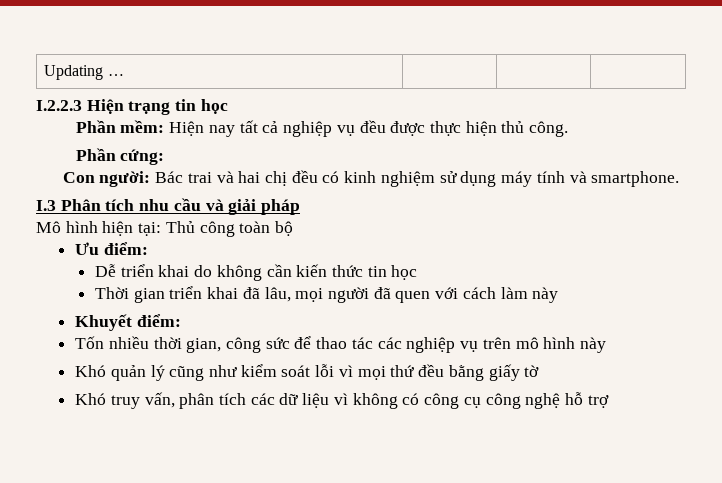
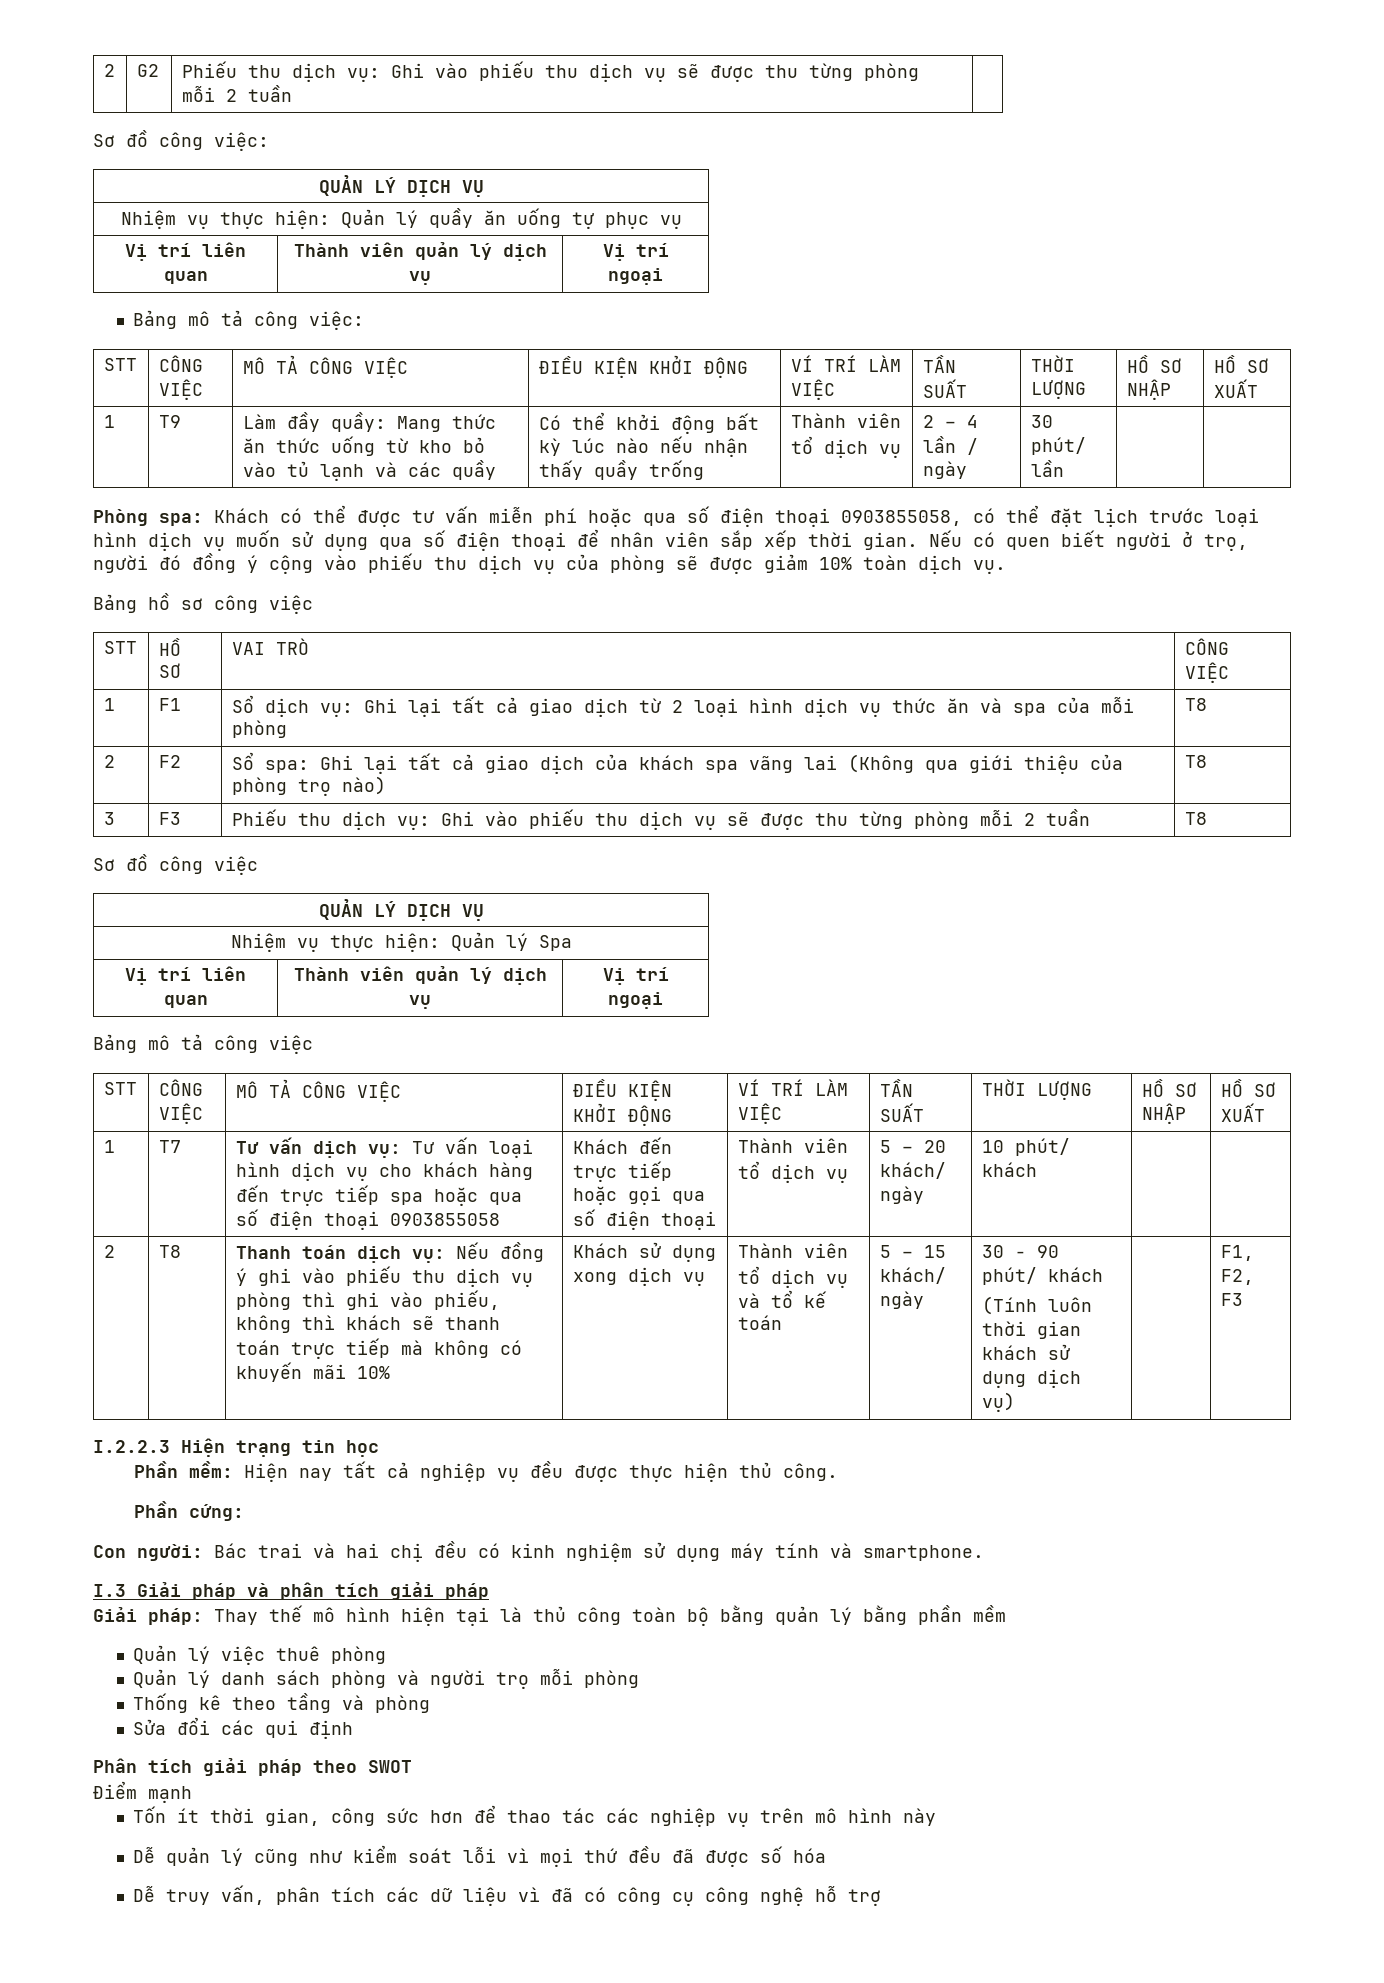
- Updating … | | |
+ 2 | G2 | Phiếu thu dịch vụ: Ghi vào phiếu thu dịch vụ sẽ được thu từng phòng mỗi 2 tuần |
+ Sơ đồ công việc:
+ QUẢN LÝ DỊCH VỤ
+ Nhiệm vụ thực hiện: Quản lý quầy ăn uống tự phục vụ
+ Vị trí liên quan | Thành viên quản lý dịch vụ | Vị trí ngoại
+ Bảng mô tả công việc:
+ STT | CÔNG VIỆC | MÔ TẢ CÔNG VIỆC | ĐIỀU KIỆN KHỞI ĐỘNG | VÍ TRÍ LÀM VIỆC | TẦN SUẤT | THỜI LƯỢNG | HỒ SƠ NHẬP | HỒ SƠ XUẤT
+ 1 | T9 | Làm đầy quầy: Mang thức ăn thức uống từ kho bỏ vào tủ lạnh và các quầy | Có thể khởi động bất kỳ lúc nào nếu nhận thấy quầy trống | Thành viên tổ dịch vụ | 2 – 4 lần / ngày | 30 phút/ lần | |
+ Phòng spa: Khách có thể được tư vấn miễn phí hoặc qua số điện thoại 0903855058, có thể đặt lịch trước loại hình dịch vụ muốn sử dụng qua số điện thoại để nhân viên sắp xếp thời gian. Nếu có quen biết người ở trọ, người đó đồng ý cộng vào phiếu thu dịch vụ của phòng sẽ được giảm 10% toàn dịch vụ.
+ Bảng hồ sơ công việc
+ STT | HỒ SƠ | VAI TRÒ | CÔNG VIỆC
+ 1 | F1 | Sổ dịch vụ: Ghi lại tất cả giao dịch từ 2 loại hình dịch vụ thức ăn và spa của mỗi phòng | T8
+ 2 | F2 | Sổ spa: Ghi lại tất cả giao dịch của khách spa vãng lai (Không qua giới thiệu của phòng trọ nào) | T8
+ 3 | F3 | Phiếu thu dịch vụ: Ghi vào phiếu thu dịch vụ sẽ được thu từng phòng mỗi 2 tuần | T8
+ Sơ đồ công việc
+ QUẢN LÝ DỊCH VỤ
+ Nhiệm vụ thực hiện: Quản lý Spa
+ Vị trí liên quan | Thành viên quản lý dịch vụ | Vị trí ngoại
+ Bảng mô tả công việc
+ STT | CÔNG VIỆC | MÔ TẢ CÔNG VIỆC | ĐIỀU KIỆN KHỞI ĐỘNG | VÍ TRÍ LÀM VIỆC | TẦN SUẤT | THỜI LƯỢNG | HỒ SƠ NHẬP | HỒ SƠ XUẤT
+ 1 | T7 | Tư vấn dịch vụ: Tư vấn loại hình dịch vụ cho khách hàng đến trực tiếp spa hoặc qua số điện thoại 0903855058 | Khách đến trực tiếp hoặc gọi qua số điện thoại | Thành viên tổ dịch vụ | 5 – 20 khách/ ngày | 10 phút/ khách | |
+ 2 | T8 | Thanh toán dịch vụ: Nếu đồng ý ghi vào phiếu thu dịch vụ phòng thì ghi vào phiếu, không thì khách sẽ thanh toán trực tiếp mà không có khuyến mãi 10% | Khách sử dụng xong dịch vụ | Thành viên tổ dịch vụ và tổ kế toán | 5 – 15 khách/ ngày | 30 - 90 phút/ khách
+ (Tính luôn thời gian khách sử dụng dịch vụ) | | F1, F2, F3
- I.3 Phân tích nhu cầu và giải pháp
- Mô hình hiện tại: Thủ công toàn bộ
- Ưu điểm:
- Dễ triển khai do không cần kiến thức tin học
- Thời gian triển khai đã lâu, mọi người đã quen với cách làm này
- Khuyết điểm:
+ I.3 Giải pháp và phân tích giải pháp
+ Giải pháp: Thay thế mô hình hiện tại là thủ công toàn bộ bằng quản lý bằng phần mềm
+ Quản lý việc thuê phòng
+ Quản lý danh sách phòng và người trọ mỗi phòng
+ Thống kê theo tầng và phòng
+ Sửa đổi các qui định
+ Phân tích giải pháp theo SWOT
+ Điểm mạnh
- Tốn nhiều thời gian, công sức để thao tác các nghiệp vụ trên mô hình này
+ Tốn ít thời gian, công sức hơn để thao tác các nghiệp vụ trên mô hình này
- Khó quản lý cũng như kiểm soát lỗi vì mọi thứ đều bằng giấy tờ
- Khó truy vấn, phân tích các dữ liệu vì không có công cụ công nghệ hỗ trợ
+ Dễ quản lý cũng như kiểm soát lỗi vì mọi thứ đều đã được số hóa
+ Dễ truy vấn, phân tích các dữ liệu vì đã có công cụ công nghệ hỗ trợ

